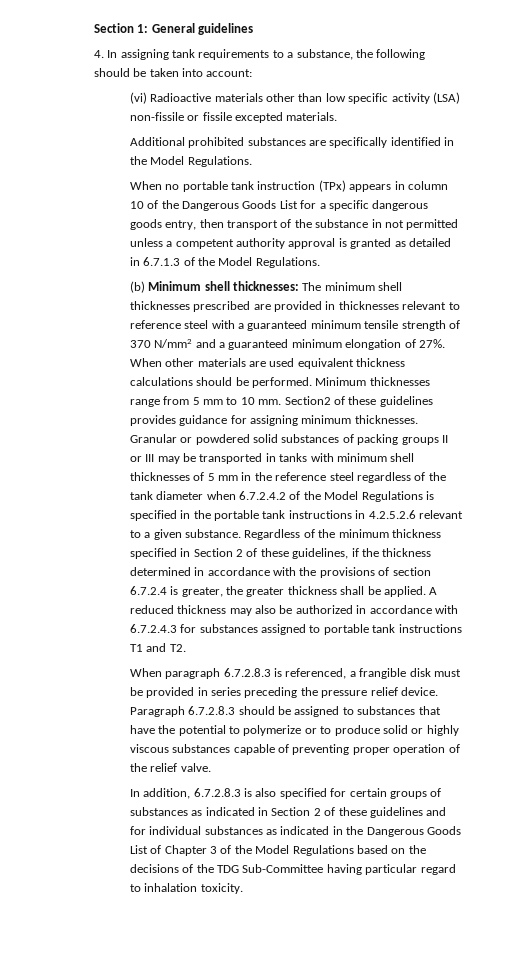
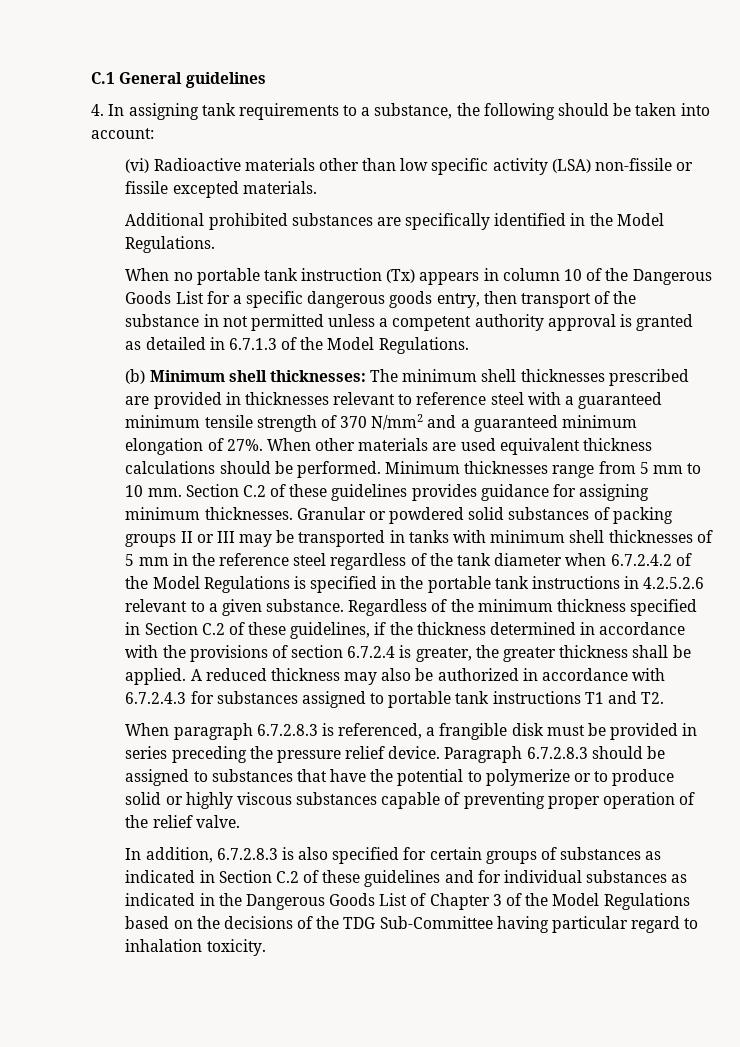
- Section 1: General guidelines
+ C.1 General guidelines
- When no portable tank instruction (TPx) appears in column 10 of the Dangerous Goods List for a specific dangerous goods entry, then transport of the substance in not permitted unless a competent authority approval is granted as detailed in 6.7.1.3 of the Model Regulations.
+ When no portable tank instruction (Tx) appears in column 10 of the Dangerous Goods List for a specific dangerous goods entry, then transport of the substance in not permitted unless a competent authority approval is granted as detailed in 6.7.1.3 of the Model Regulations.
- Section2 of these guidelines provides guidance for assigning minimum thicknesses.
+ Section C.2 of these guidelines provides guidance for assigning minimum thicknesses.
- Regardless of the minimum thickness specified in Section 2 of these guidelines, if the thickness determined in accordance with the provisions of section 6.7.2.4 is greater, the greater thickness shall be applied.
+ Regardless of the minimum thickness specified in Section C.2 of these guidelines, if the thickness determined in accordance with the provisions of section 6.7.2.4 is greater, the greater thickness shall be applied.
- In addition, 6.7.2.8.3 is also specified for certain groups of substances as indicated in Section 2 of these guidelines and for individual substances as indicated in the Dangerous Goods List of Chapter 3 of the Model Regulations based on the decisions of the TDG Sub-Committee having particular regard to inhalation toxicity.
+ In addition, 6.7.2.8.3 is also specified for certain groups of substances as indicated in Section C.2 of these guidelines and for individual substances as indicated in the Dangerous Goods List of Chapter 3 of the Model Regulations based on the decisions of the TDG Sub-Committee having particular regard to inhalation toxicity.

